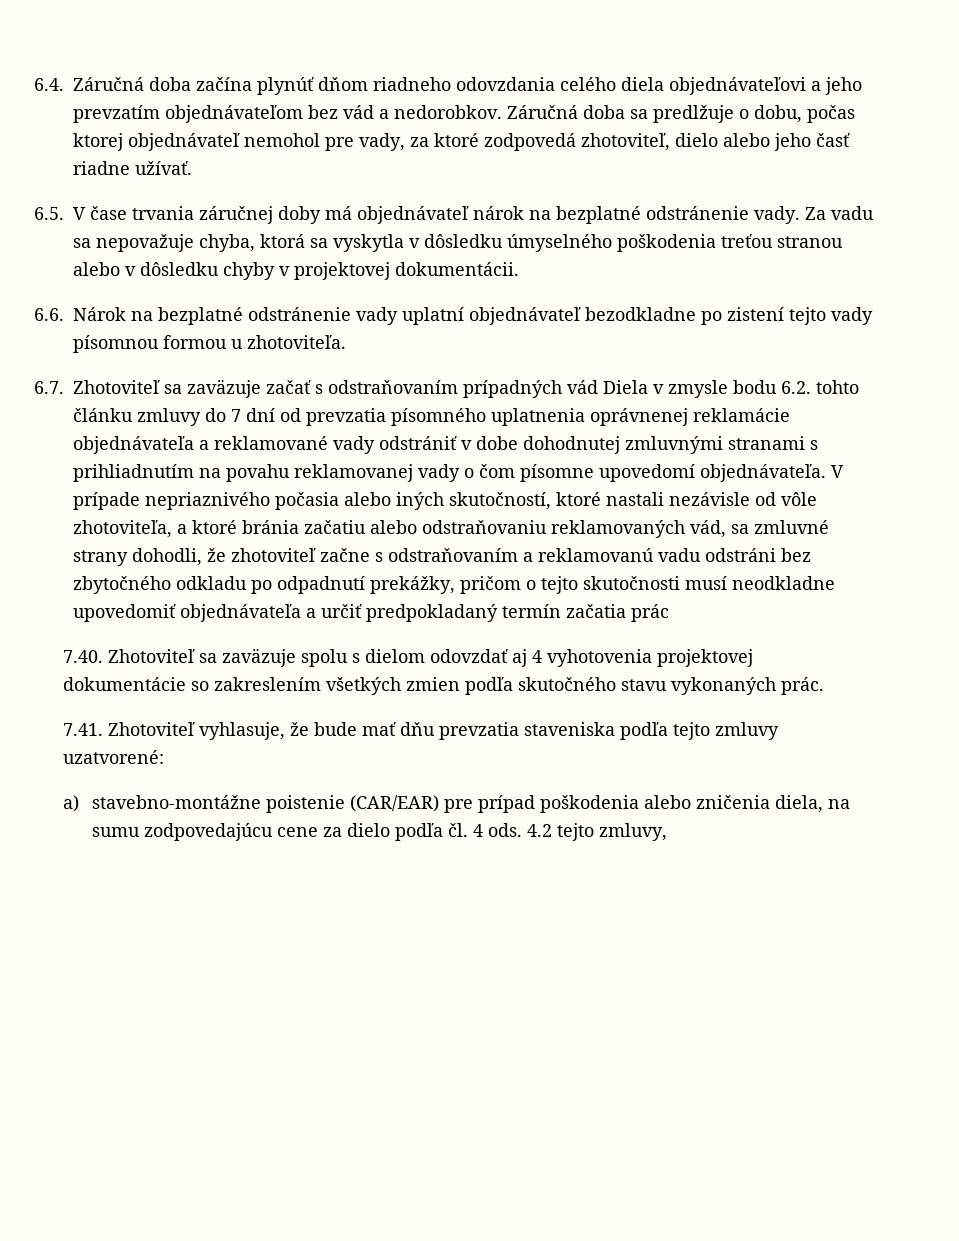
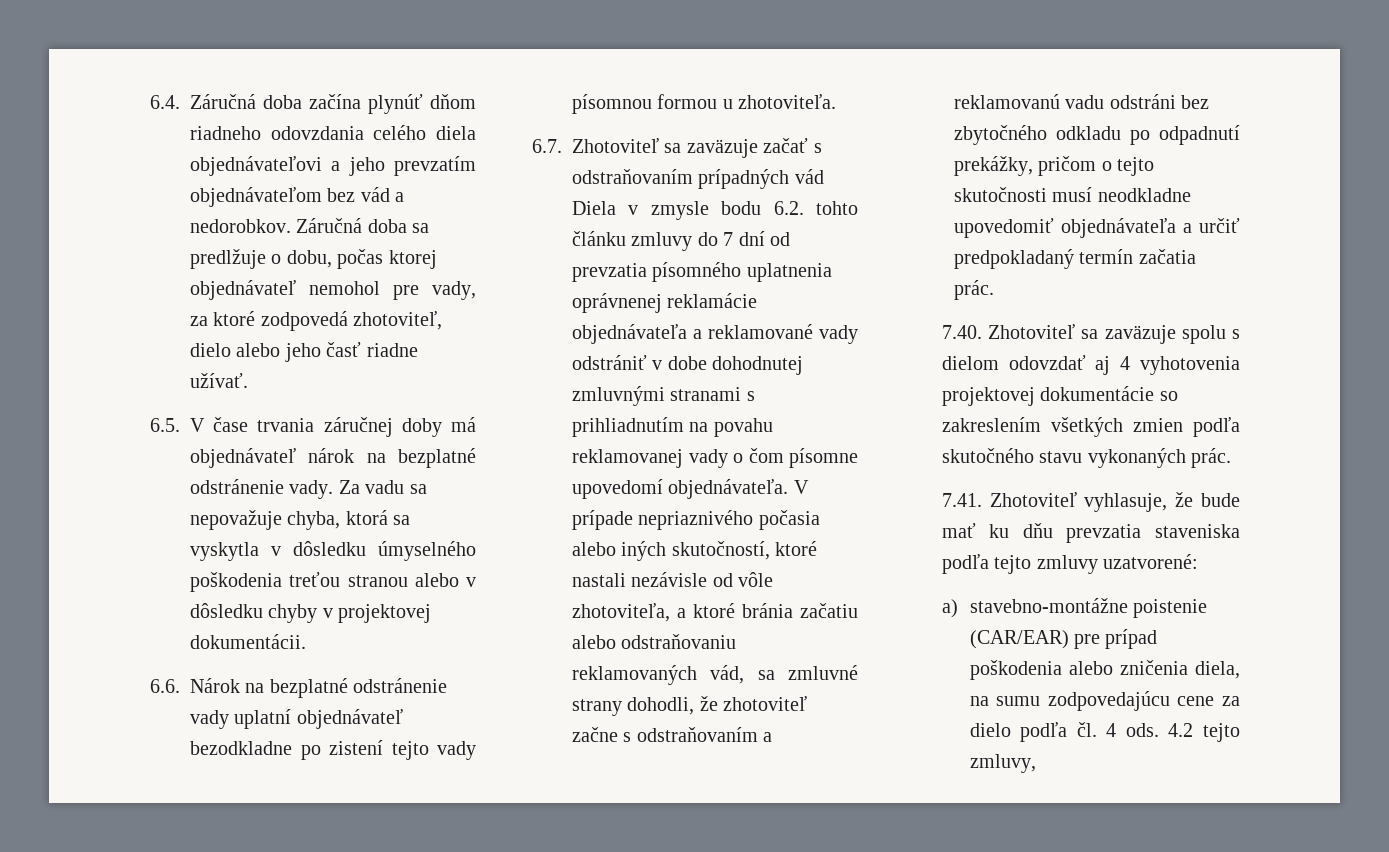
- V prípade nepriaznivého počasia alebo iných skutočností, ktoré nastali nezávisle od vôle zhotoviteľa, a ktoré bránia začatiu alebo odstraňovaniu reklamovaných vád, sa zmluvné strany dohodli, že zhotoviteľ začne s odstraňovaním a reklamovanú vadu odstráni bez zbytočného odkladu po odpadnutí prekážky, pričom o tejto skutočnosti musí neodkladne upovedomiť objednávateľa a určiť predpokladaný termín začatia prác
+ V prípade nepriaznivého počasia alebo iných skutočností, ktoré nastali nezávisle od vôle zhotoviteľa, a ktoré bránia začatiu alebo odstraňovaniu reklamovaných vád, sa zmluvné strany dohodli, že zhotoviteľ začne s odstraňovaním a reklamovanú vadu odstráni bez zbytočného odkladu po odpadnutí prekážky, pričom o tejto skutočnosti musí neodkladne upovedomiť objednávateľa a určiť predpokladaný termín začatia prác.
- 7.41. Zhotoviteľ vyhlasuje, že bude mať dňu prevzatia staveniska podľa tejto zmluvy uzatvorené:
+ 7.41. Zhotoviteľ vyhlasuje, že bude mať ku dňu prevzatia staveniska podľa tejto zmluvy uzatvorené:

